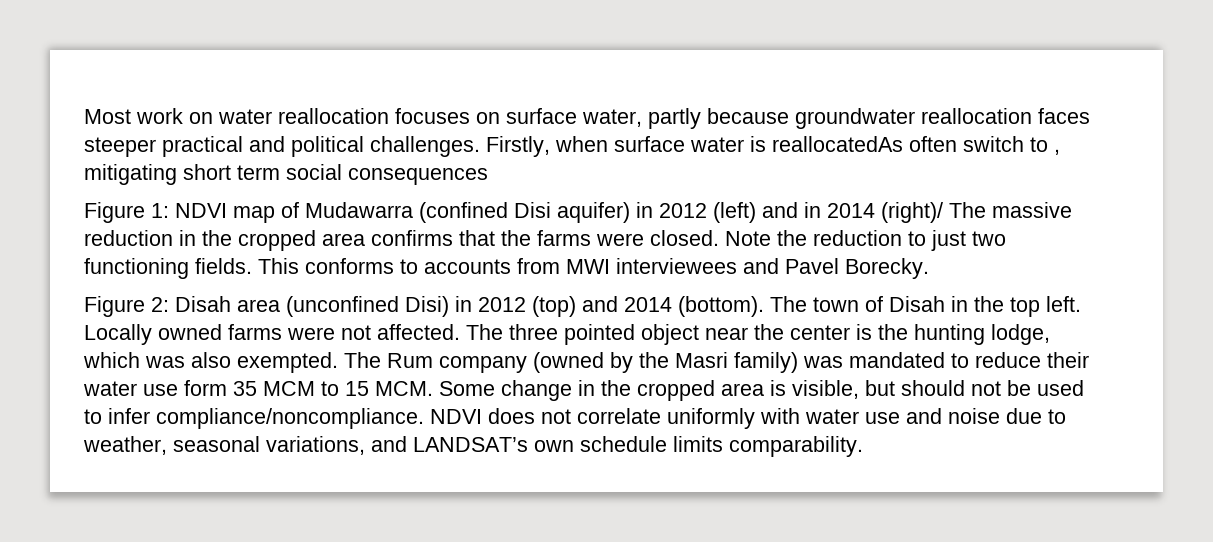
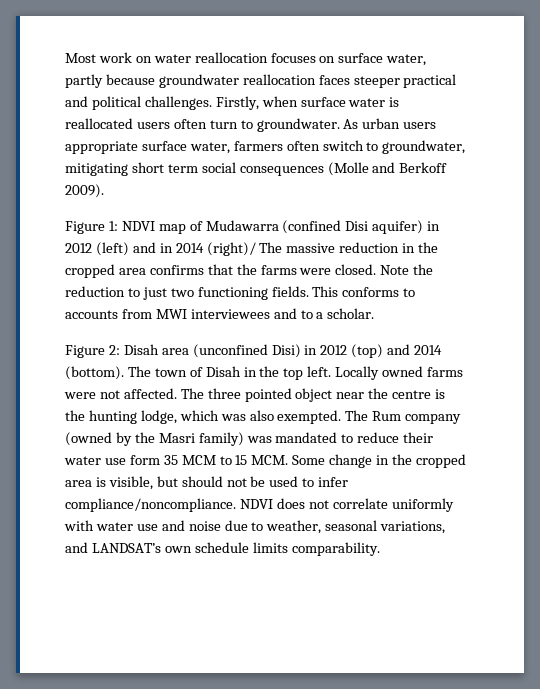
- Firstly, when surface water is reallocatedAs often switch to , mitigating short term social consequences
+ Firstly, when surface water is reallocated users often turn to groundwater. As urban users appropriate surface water, farmers often switch to groundwater, mitigating short term social consequences (Molle and Berkoff 2009).
- This conforms to accounts from MWI interviewees and Pavel Borecky.
+ This conforms to accounts from MWI interviewees and to a scholar.
- The three pointed object near the center is the hunting lodge, which was also exempted.
+ The three pointed object near the centre is the hunting lodge, which was also exempted.

